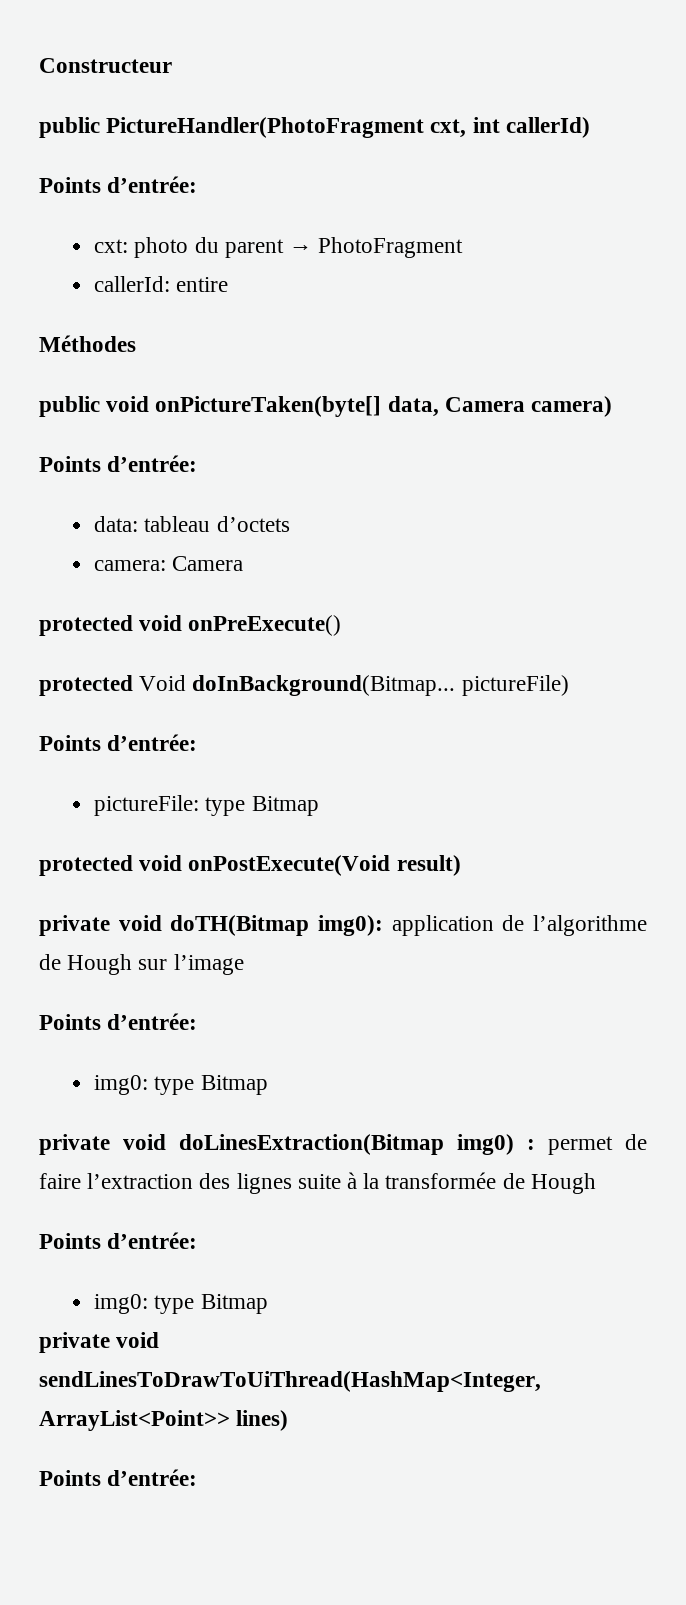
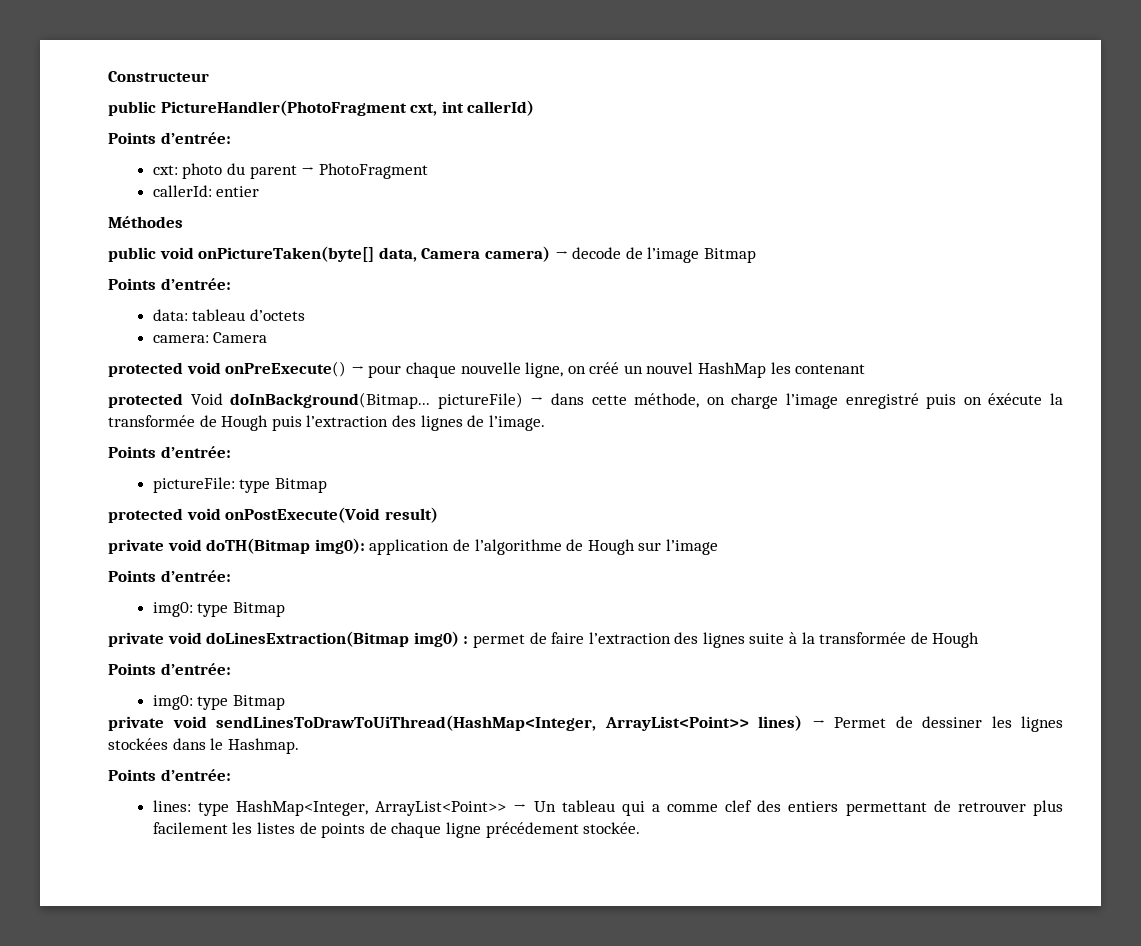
- callerId: entire
+ callerId: entier
- public void onPictureTaken(byte[] data, Camera camera)
+ public void onPictureTaken(byte[] data, Camera camera) → decode de l’image Bitmap
- protected void onPreExecute()
- protected Void doInBackground(Bitmap... pictureFile)
+ protected void onPreExecute() → pour chaque nouvelle ligne, on créé un nouvel HashMap les contenant
+ protected Void doInBackground(Bitmap... pictureFile) → dans cette méthode, on charge l’image enregistré puis on éxécute la transformée de Hough puis l’extraction des lignes de l’image.
- private void sendLinesToDrawToUiThread(HashMap<Integer, ArrayList<Point>> lines)
+ private void sendLinesToDrawToUiThread(HashMap<Integer, ArrayList<Point>> lines) → Permet de dessiner les lignes stockées dans le Hashmap.
  Points d’entrée:
+ lines: type HashMap<Integer, ArrayList<Point>> → Un tableau qui a comme clef des entiers permettant de retrouver plus facilement les listes de points de chaque ligne précédement stockée.

